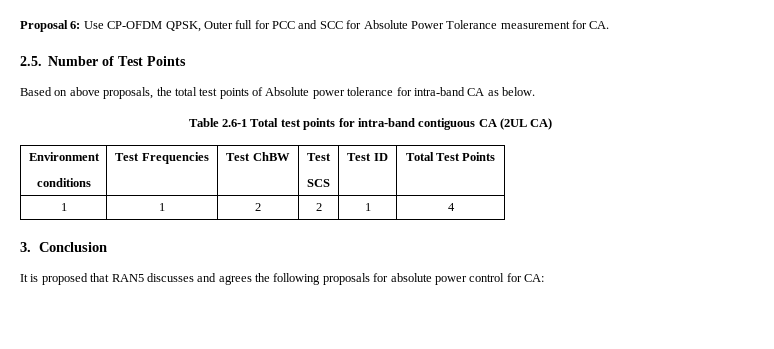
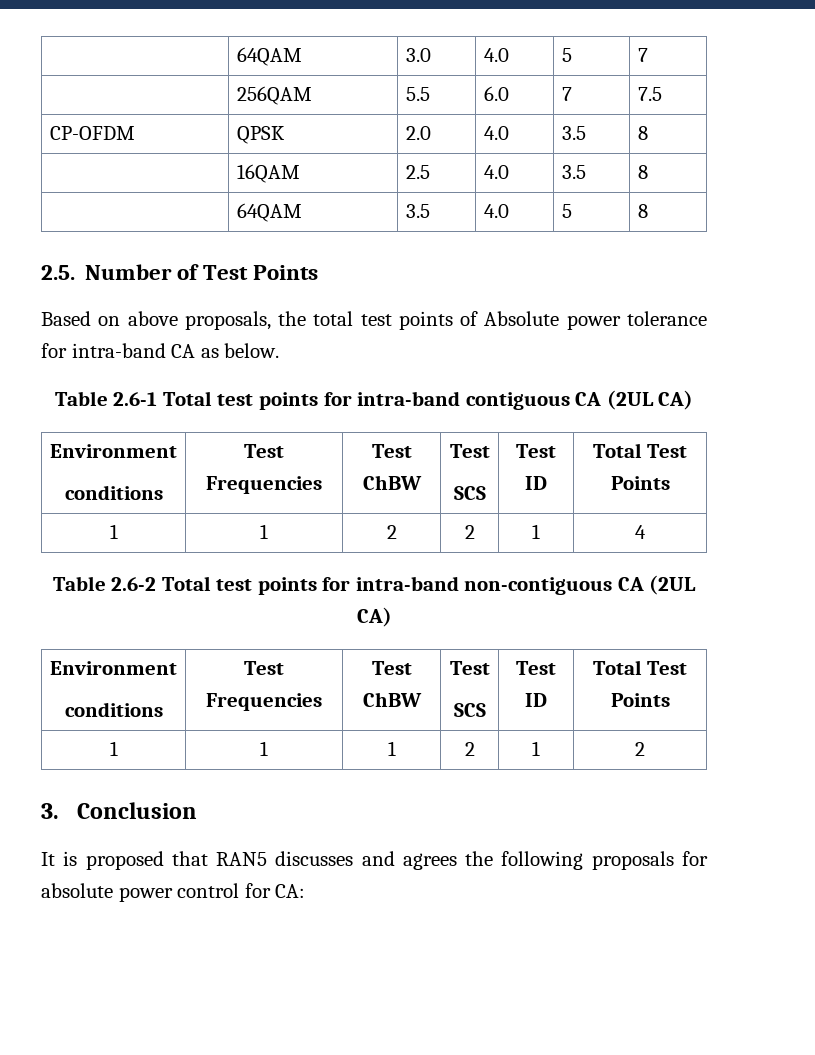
- Proposal 6: Use CP-OFDM QPSK, Outer full for PCC and SCC for Absolute Power Tolerance measurement for CA.
+ | 64QAM | 3.0 | 4.0 | 5 | 7
+ | 256QAM | 5.5 | 6.0 | 7 | 7.5
+ CP-OFDM | QPSK | 2.0 | 4.0 | 3.5 | 8
+ | 16QAM | 2.5 | 4.0 | 3.5 | 8
+ | 64QAM | 3.5 | 4.0 | 5 | 8
+ Table 2.6-2 Total test points for intra-band non-contiguous CA (2UL CA)
+ Environment
+ conditions | Test Frequencies | Test ChBW | Test
+ SCS | Test ID | Total Test Points
+ 1 | 1 | 1 | 2 | 1 | 2

